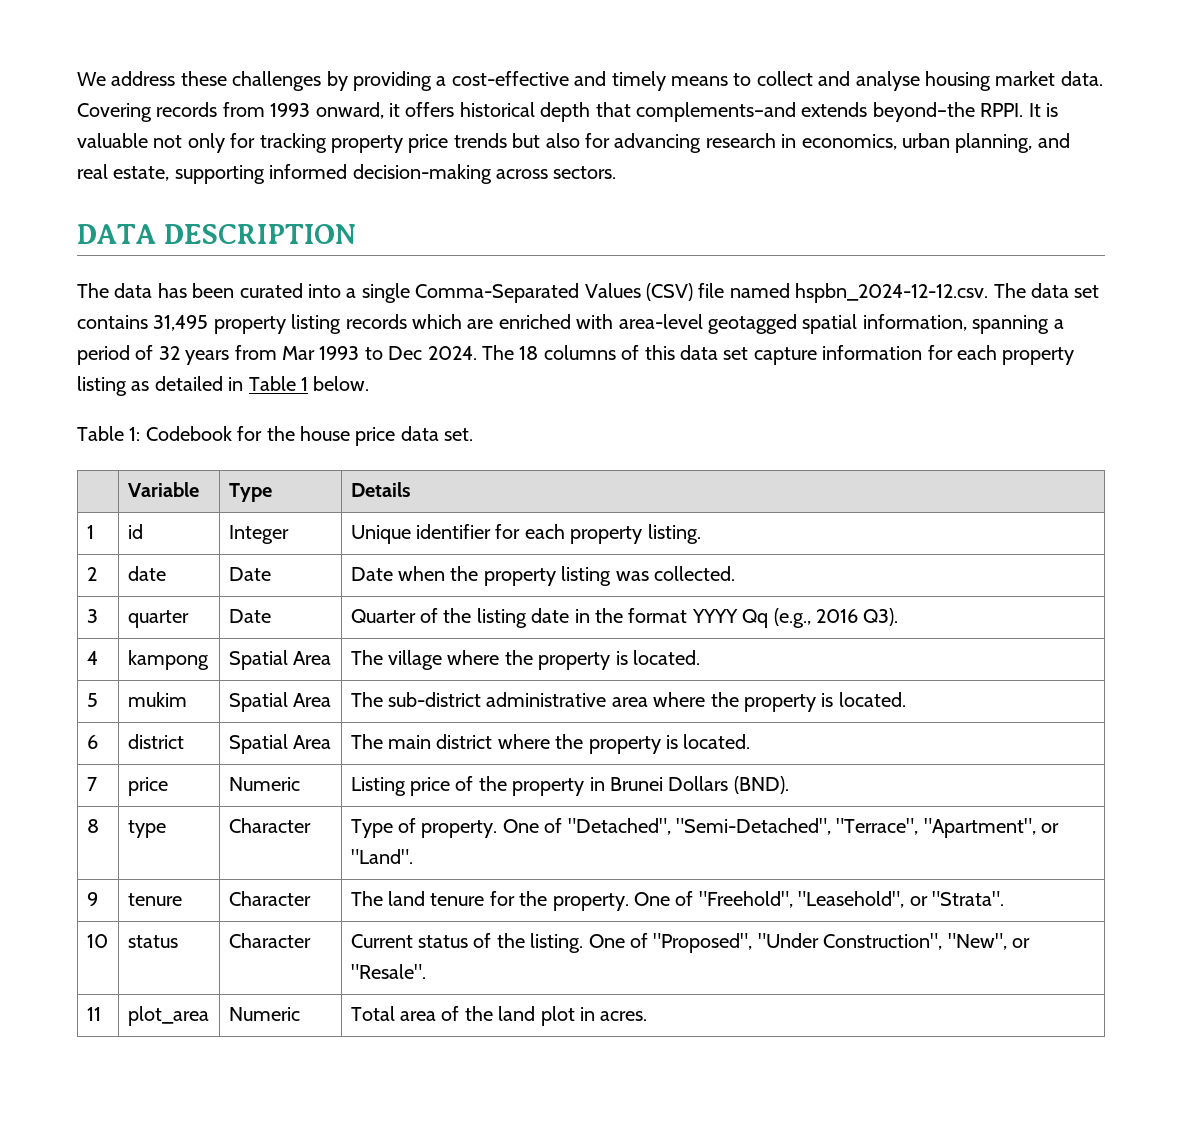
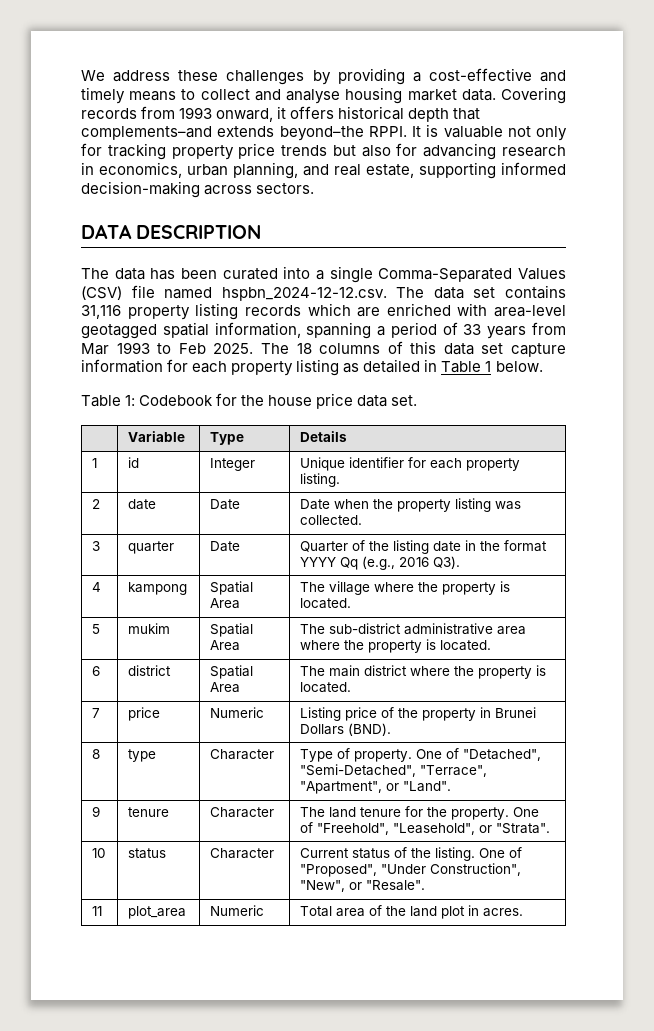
- The data has been curated into a single Comma-Separated Values (CSV) file named hspbn_2024-12-12.csv. The data set contains 31,495 property listing records which are enriched with area-level geotagged spatial information, spanning a period of 32 years from Mar 1993 to Dec 2024.
+ The data has been curated into a single Comma-Separated Values (CSV) file named hspbn_2024-12-12.csv. The data set contains 31,116 property listing records which are enriched with area-level geotagged spatial information, spanning a period of 33 years from Mar 1993 to Feb 2025.

